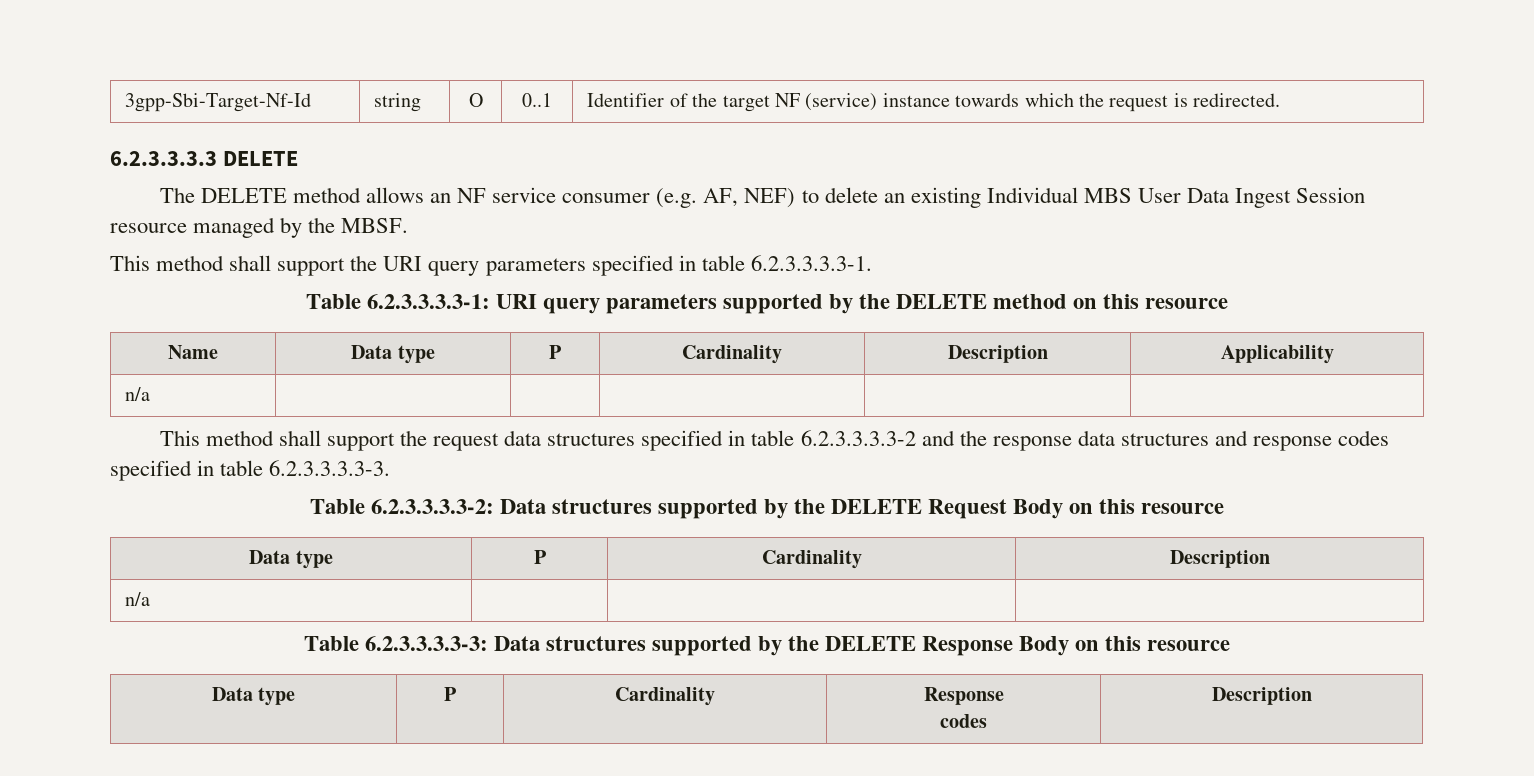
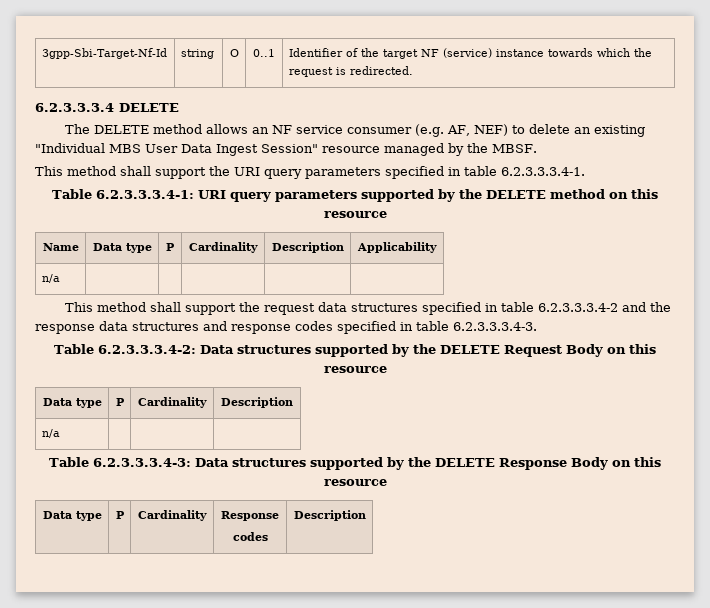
- 6.2.3.3.3.3 DELETE
+ 6.2.3.3.3.4 DELETE
- The DELETE method allows an NF service consumer (e.g. AF, NEF) to delete an existing Individual MBS User Data Ingest Session resource managed by the MBSF.
+ The DELETE method allows an NF service consumer (e.g. AF, NEF) to delete an existing "Individual MBS User Data Ingest Session" resource managed by the MBSF.
- This method shall support the URI query parameters specified in table 6.2.3.3.3.3-1.
- Table 6.2.3.3.3.3-1: URI query parameters supported by the DELETE method on this resource
+ This method shall support the URI query parameters specified in table 6.2.3.3.3.4-1.
+ Table 6.2.3.3.3.4-1: URI query parameters supported by the DELETE method on this resource
- This method shall support the request data structures specified in table 6.2.3.3.3.3-2 and the response data structures and response codes specified in table 6.2.3.3.3.3-3.
- Table 6.2.3.3.3.3-2: Data structures supported by the DELETE Request Body on this resource
+ This method shall support the request data structures specified in table 6.2.3.3.3.4-2 and the response data structures and response codes specified in table 6.2.3.3.3.4-3.
+ Table 6.2.3.3.3.4-2: Data structures supported by the DELETE Request Body on this resource
- Table 6.2.3.3.3.3-3: Data structures supported by the DELETE Response Body on this resource
+ Table 6.2.3.3.3.4-3: Data structures supported by the DELETE Response Body on this resource

